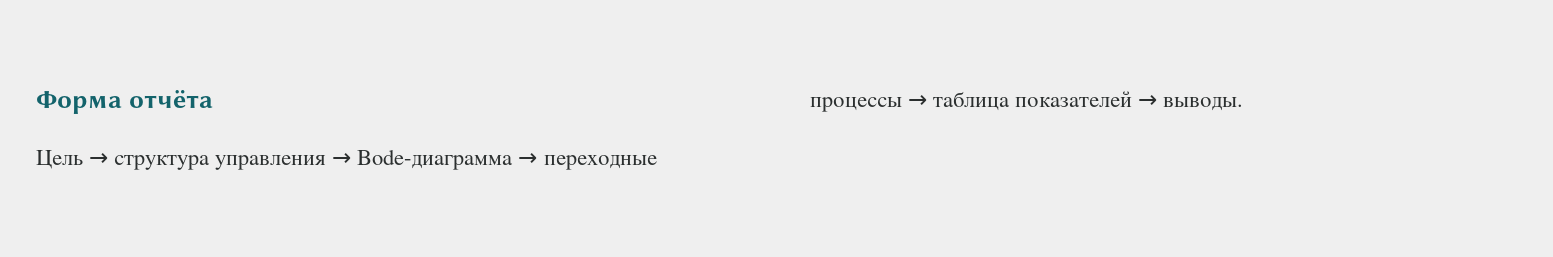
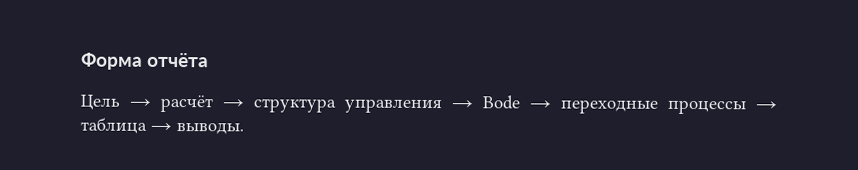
- Цель → структура управления → Bode-диаграмма → переходные процессы → таблица показателей → выводы.
+ Цель → расчёт → структура управления → Bode → переходные процессы → таблица → выводы.

